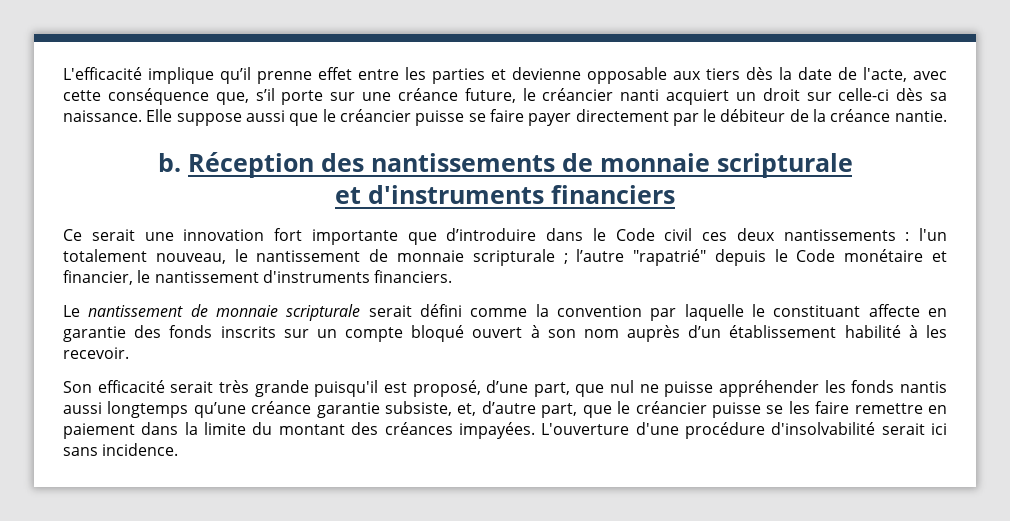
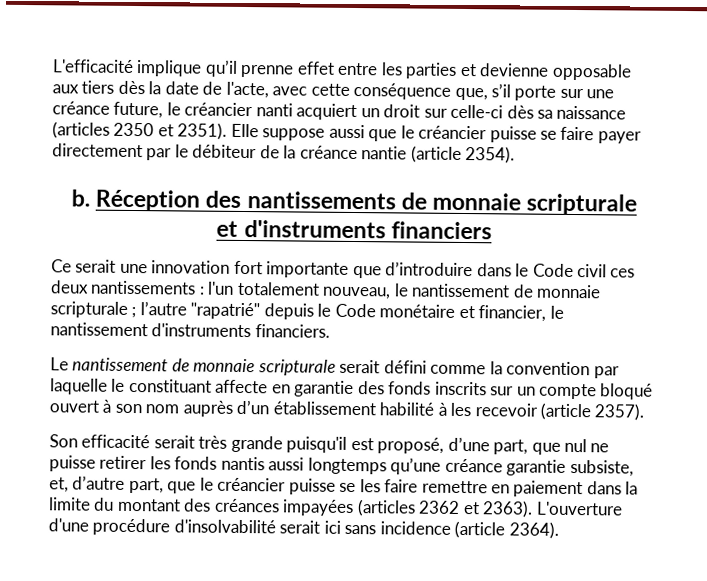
- L'efficacité implique qu’il prenne effet entre les parties et devienne opposable aux tiers dès la date de l'acte, avec cette conséquence que, s’il porte sur une créance future, le créancier nanti acquiert un droit sur celle-ci dès sa naissance.
+ L'efficacité implique qu’il prenne effet entre les parties et devienne opposable aux tiers dès la date de l'acte, avec cette conséquence que, s’il porte sur une créance future, le créancier nanti acquiert un droit sur celle-ci dès sa naissance (articles 2350 et 2351).
- Elle suppose aussi que le créancier puisse se faire payer directement par le débiteur de la créance nantie.
+ Elle suppose aussi que le créancier puisse se faire payer directement par le débiteur de la créance nantie (article 2354).
- Le nantissement de monnaie scripturale serait défini comme la convention par laquelle le constituant affecte en garantie des fonds inscrits sur un compte bloqué ouvert à son nom auprès d’un établissement habilité à les recevoir.
+ Le nantissement de monnaie scripturale serait défini comme la convention par laquelle le constituant affecte en garantie des fonds inscrits sur un compte bloqué ouvert à son nom auprès d’un établissement habilité à les recevoir (article 2357).
- Son efficacité serait très grande puisqu'il est proposé, d’une part, que nul ne puisse appréhender les fonds nantis aussi longtemps qu’une créance garantie subsiste, et, d’autre part, que le créancier puisse se les faire remettre en paiement dans la limite du montant des créances impayées.
+ Son efficacité serait très grande puisqu'il est proposé, d’une part, que nul ne puisse retirer les fonds nantis aussi longtemps qu’une créance garantie subsiste, et, d’autre part, que le créancier puisse se les faire remettre en paiement dans la limite du montant des créances impayées (articles 2362 et 2363).
- L'ouverture d'une procédure d'insolvabilité serait ici sans incidence.
+ L'ouverture d'une procédure d'insolvabilité serait ici sans incidence (article 2364).

